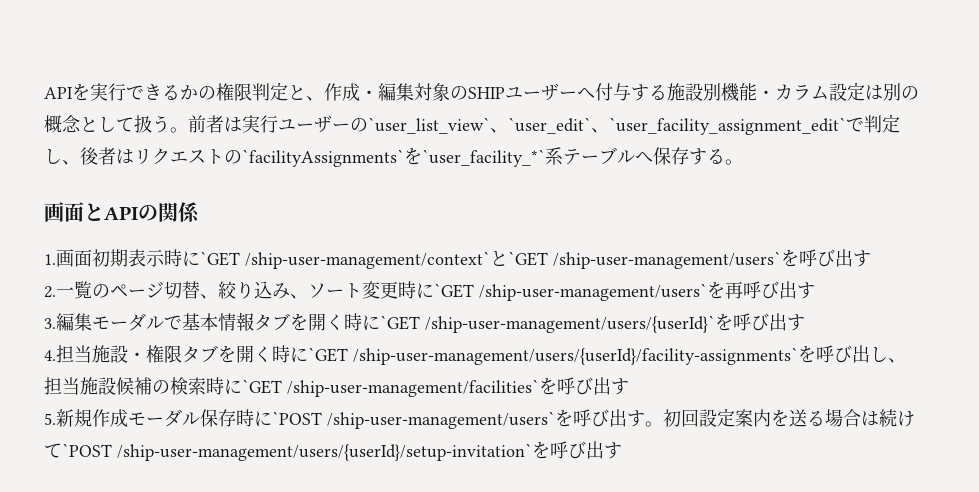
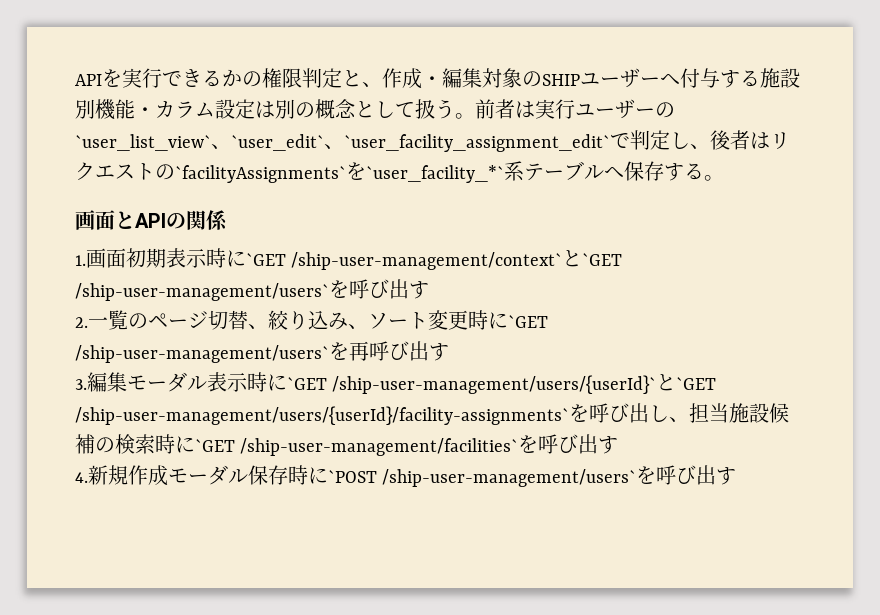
- 3.編集モーダルで基本情報タブを開く時に`GET /ship-user-management/users/{userId}`を呼び出す
- 4.担当施設・権限タブを開く時に`GET /ship-user-management/users/{userId}/facility-assignments`を呼び出し、担当施設候補の検索時に`GET /ship-user-management/facilities`を呼び出す
+ 3.編集モーダル表示時に`GET /ship-user-management/users/{userId}`と`GET /ship-user-management/users/{userId}/facility-assignments`を呼び出し、担当施設候補の検索時に`GET /ship-user-management/facilities`を呼び出す
- 5.新規作成モーダル保存時に`POST /ship-user-management/users`を呼び出す。初回設定案内を送る場合は続けて`POST /ship-user-management/users/{userId}/setup-invitation`を呼び出す
+ 4.新規作成モーダル保存時に`POST /ship-user-management/users`を呼び出す

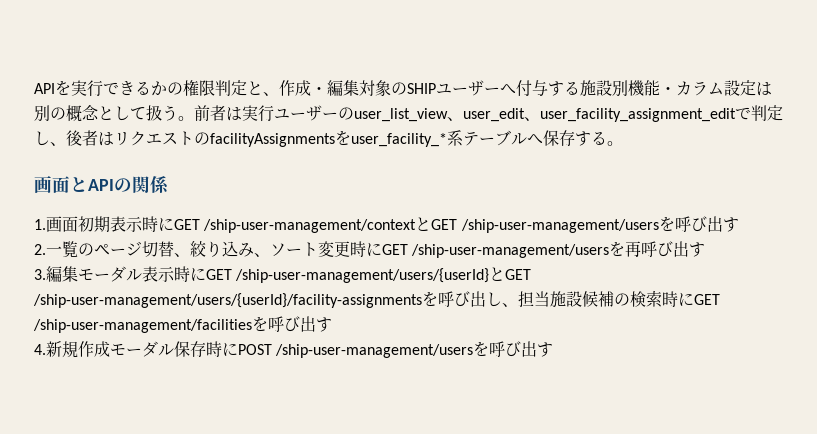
- 前者は実行ユーザーの`user_list_view`、`user_edit`、`user_facility_assignment_edit`で判定し、後者はリクエストの`facilityAssignments`を`user_facility_*`系テーブルへ保存する。
+ 前者は実行ユーザーのuser_list_view、user_edit、user_facility_assignment_editで判定し、後者はリクエストのfacilityAssignmentsをuser_facility_*系テーブルへ保存する。
- 1.画面初期表示時に`GET /ship-user-management/context`と`GET /ship-user-management/users`を呼び出す
+ 1.画面初期表示時にGET /ship-user-management/contextとGET /ship-user-management/usersを呼び出す
- 2.一覧のページ切替、絞り込み、ソート変更時に`GET /ship-user-management/users`を再呼び出す
+ 2.一覧のページ切替、絞り込み、ソート変更時にGET /ship-user-management/usersを再呼び出す
- 3.編集モーダル表示時に`GET /ship-user-management/users/{userId}`と`GET /ship-user-management/users/{userId}/facility-assignments`を呼び出し、担当施設候補の検索時に`GET /ship-user-management/facilities`を呼び出す
+ 3.編集モーダル表示時にGET /ship-user-management/users/{userId}とGET /ship-user-management/users/{userId}/facility-assignmentsを呼び出し、担当施設候補の検索時にGET /ship-user-management/facilitiesを呼び出す
- 4.新規作成モーダル保存時に`POST /ship-user-management/users`を呼び出す
+ 4.新規作成モーダル保存時にPOST /ship-user-management/usersを呼び出す

